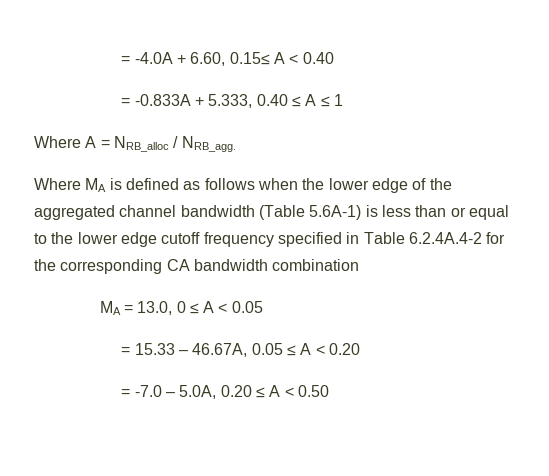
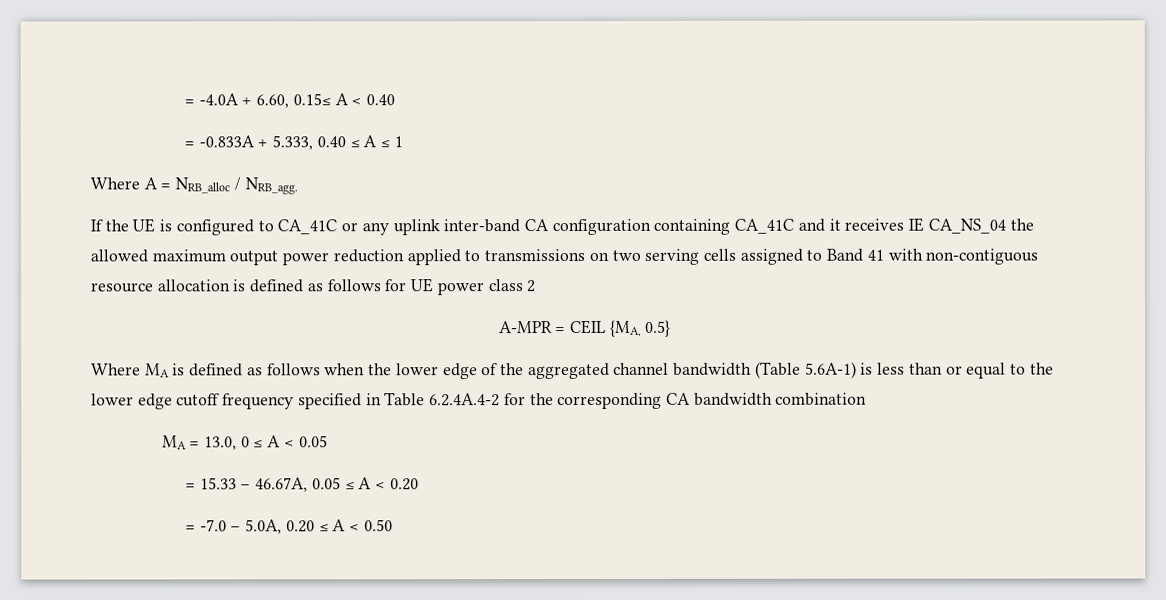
+ If the UE is configured to CA_41C or any uplink inter-band CA configuration containing CA_41C and it receives IE CA_NS_04 the allowed maximum output power reduction applied to transmissions on two serving cells assigned to Band 41 with non-contiguous resource allocation is defined as follows for UE power class 2
+ A-MPR = CEIL {MA, 0.5}

